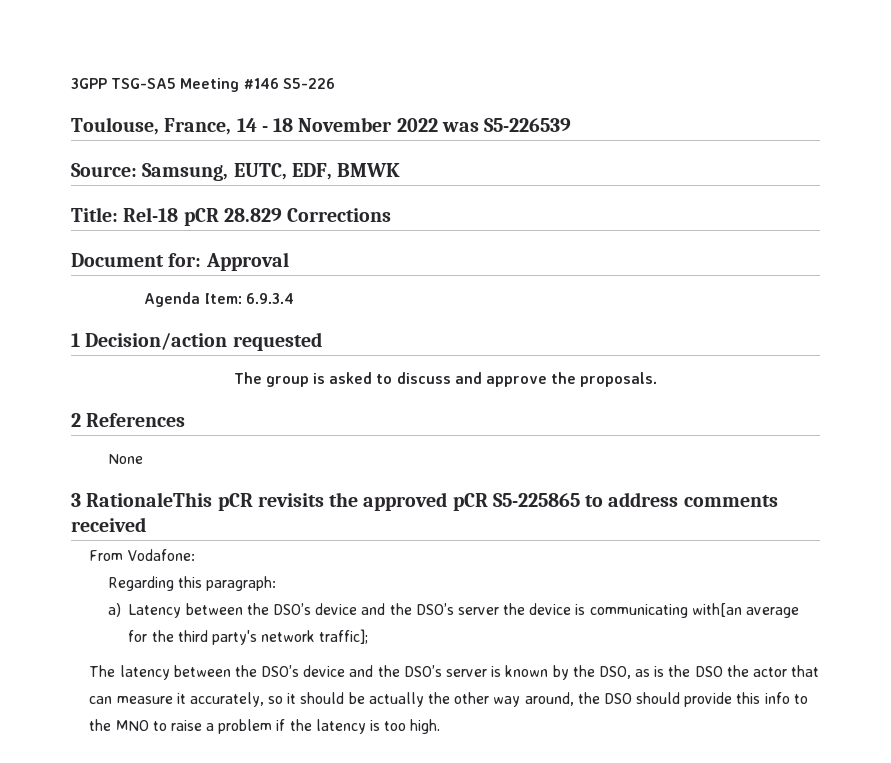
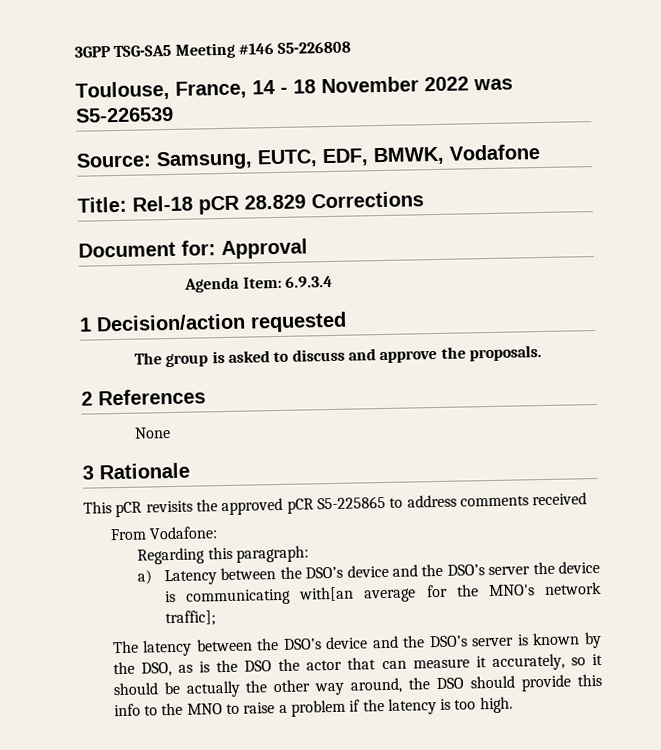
- 3GPP TSG-SA5 Meeting #146 S5-226
+ 3GPP TSG-SA5 Meeting #146 S5-226808
- Source: Samsung, EUTC, EDF, BMWK
+ Source: Samsung, EUTC, EDF, BMWK, Vodafone
- 3 RationaleThis pCR revisits the approved pCR S5-225865 to address comments received
+ 3 Rationale
+ This pCR revisits the approved pCR S5-225865 to address comments received
- a) Latency between the DSO’s device and the DSO’s server the device is communicating with[an average for the third party's network traffic];
+ a) Latency between the DSO’s device and the DSO’s server the device is communicating with[an average for the MNO's network traffic];

